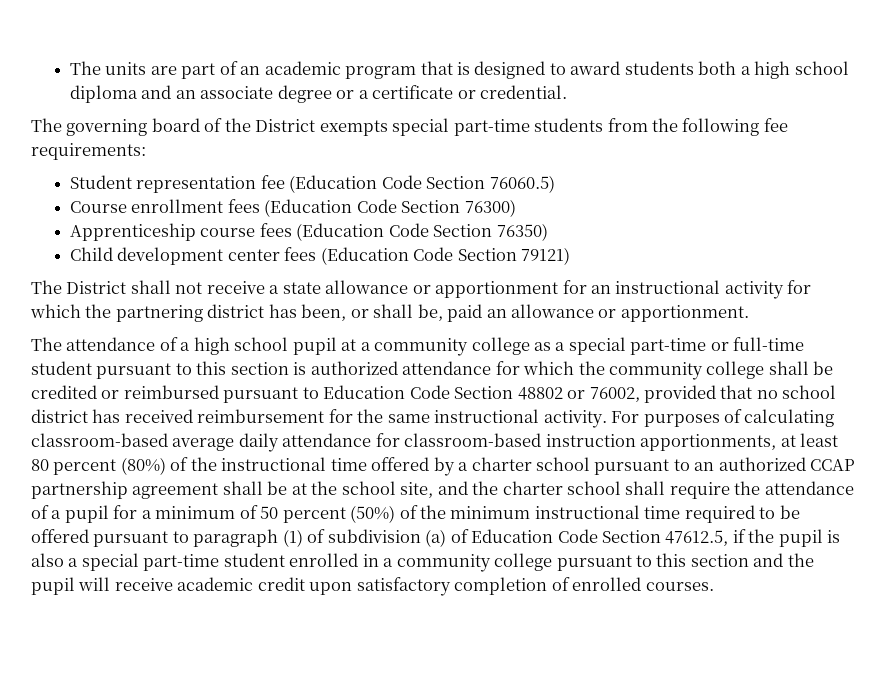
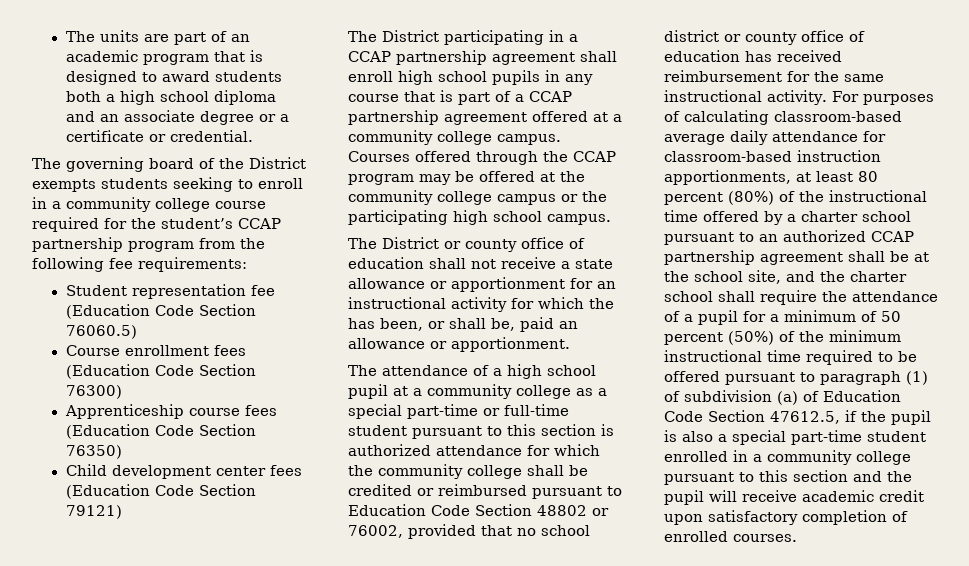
- The governing board of the District exempts special part-time students from the following fee requirements:
+ The governing board of the District exempts students seeking to enroll in a community college course required for the student’s CCAP partnership program from the following fee requirements:
- The District shall not receive a state allowance or apportionment for an instructional activity for which the partnering district has been, or shall be, paid an allowance or apportionment.
+ The District participating in a CCAP partnership agreement shall enroll high school pupils in any course that is part of a CCAP partnership agreement offered at a community college campus. Courses offered through the CCAP program may be offered at the community college campus or the participating high school campus.
+ The District or county office of education shall not receive a state allowance or apportionment for an instructional activity for which the has been, or shall be, paid an allowance or apportionment.
- The attendance of a high school pupil at a community college as a special part-time or full-time student pursuant to this section is authorized attendance for which the community college shall be credited or reimbursed pursuant to Education Code Section 48802 or 76002, provided that no school district has received reimbursement for the same instructional activity.
+ The attendance of a high school pupil at a community college as a special part-time or full-time student pursuant to this section is authorized attendance for which the community college shall be credited or reimbursed pursuant to Education Code Section 48802 or 76002, provided that no school district or county office of education has received reimbursement for the same instructional activity.

